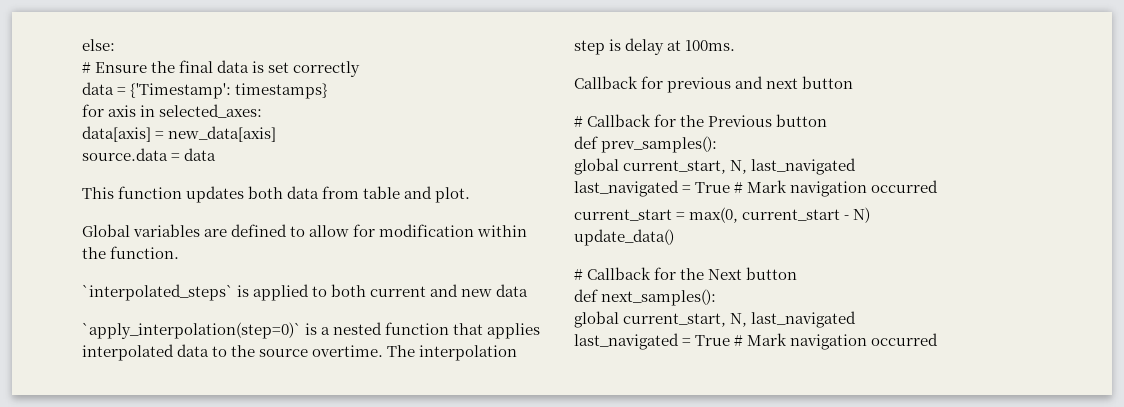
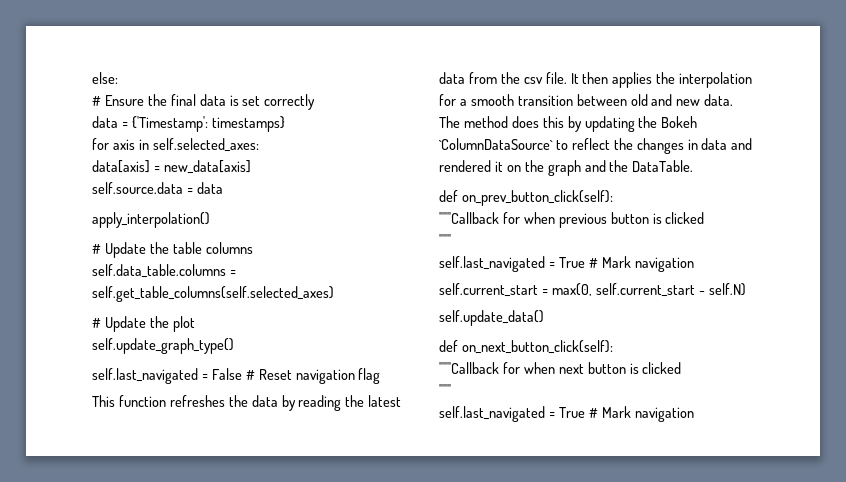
- for axis in selected_axes:
+ for axis in self.selected_axes:
- source.data = data
+ self.source.data = data
- This function updates both data from table and plot.
- Global variables are defined to allow for modification within the function.
- `interpolated_steps` is applied to both current and new data
- `apply_interpolation(step=0)` is a nested function that applies interpolated data to the source overtime. The interpolation step is delay at 100ms.
- Callback for previous and next button
- # Callback for the Previous button
- def prev_samples():
- global current_start, N, last_navigated
- last_navigated = True # Mark navigation occurred
- current_start = max(0, current_start - N)
- update_data()
- # Callback for the Next button
- def next_samples():
- global current_start, N, last_navigated
- last_navigated = True # Mark navigation occurred
+ apply_interpolation()
+ # Update the table columns
+ self.data_table.columns = self.get_table_columns(self.selected_axes)
+ # Update the plot
+ self.update_graph_type()
+ self.last_navigated = False # Reset navigation flag
+ This function refreshes the data by reading the latest data from the csv file. It then applies the interpolation for a smooth transition between old and new data. The method does this by updating the Bokeh `ColumnDataSource` to reflect the changes in data and rendered it on the graph and the DataTable.
+ def on_prev_button_click(self):
+ """Callback for when previous button is clicked
+ """
+ self.last_navigated = True # Mark navigation
+ self.current_start = max(0, self.current_start - self.N)
+ self.update_data()
+ def on_next_button_click(self):
+ """Callback for when next button is clicked
+ """
+ self.last_navigated = True # Mark navigation

